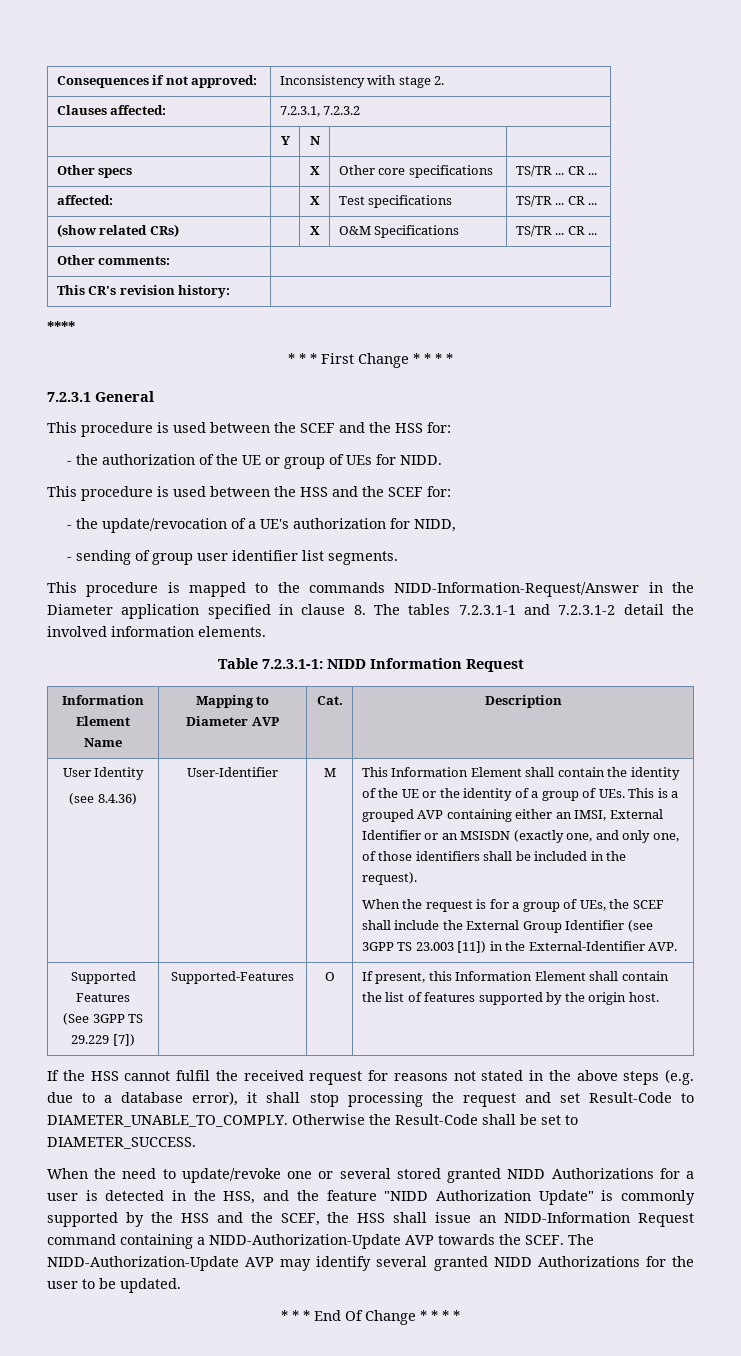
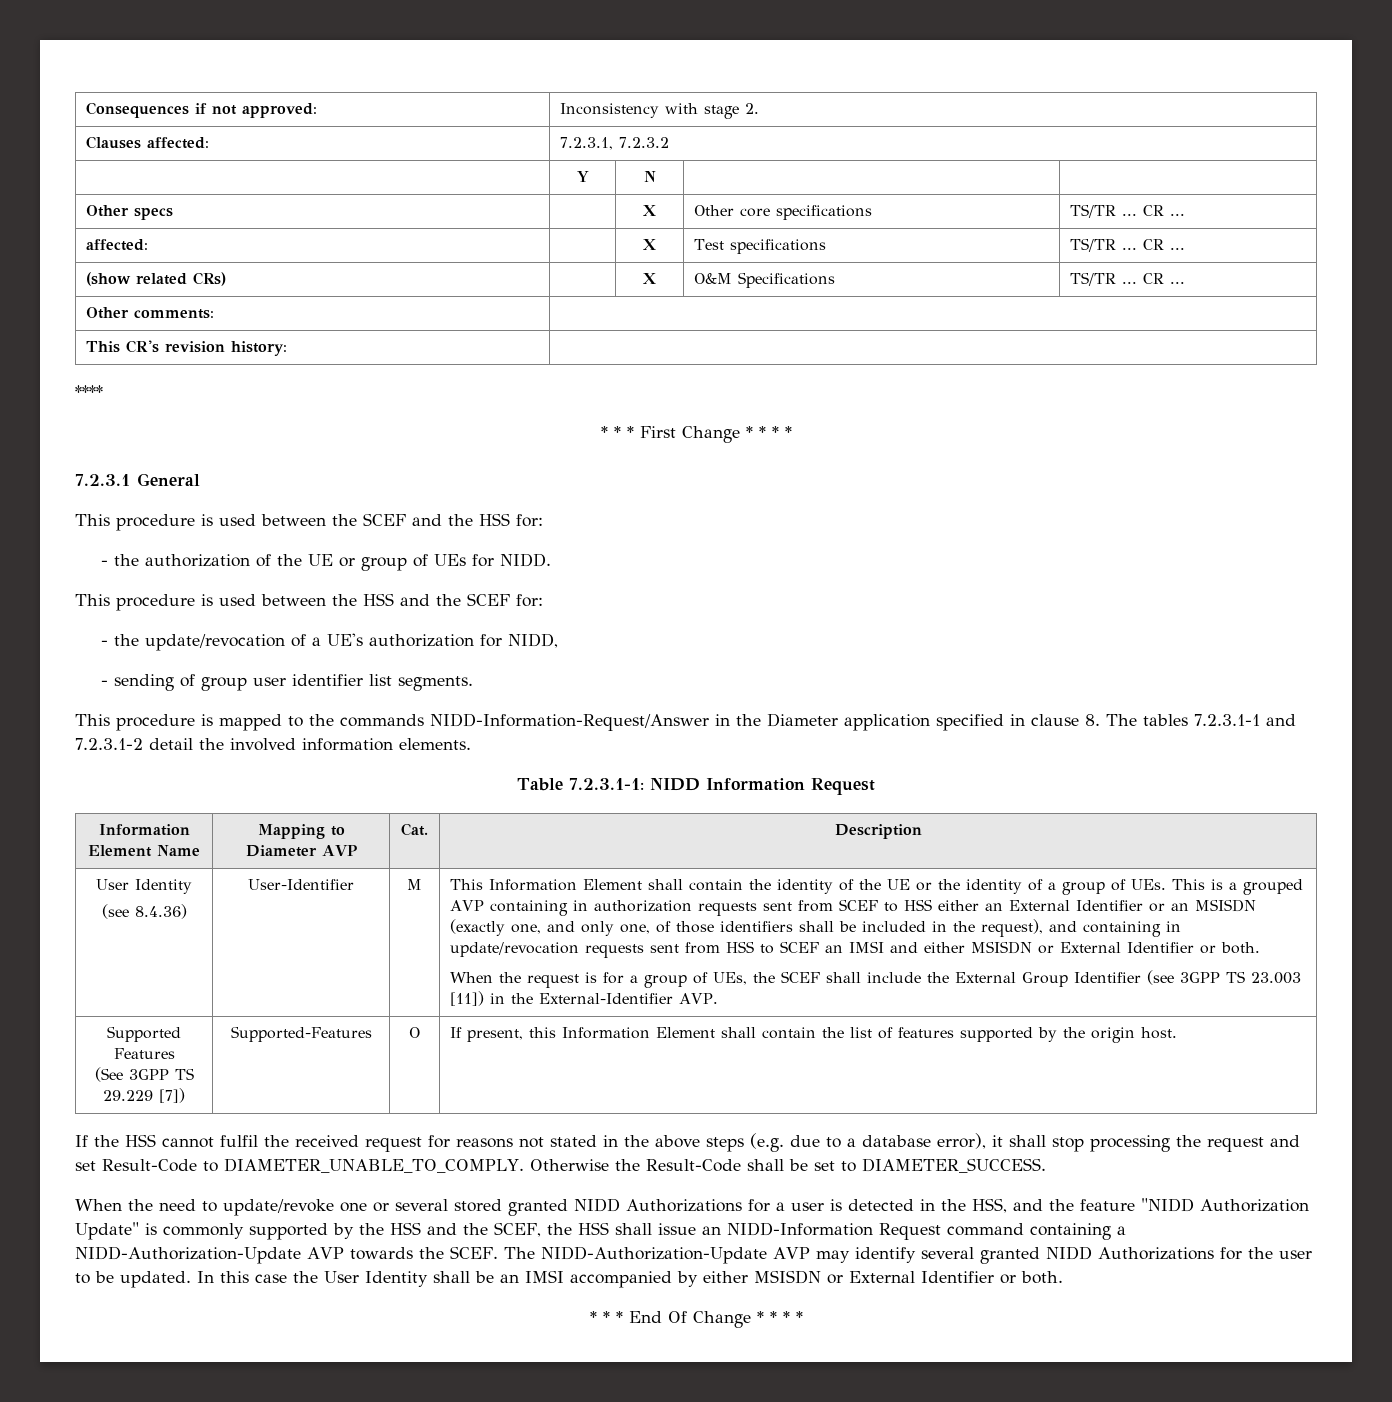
- This Information Element shall contain the identity of the UE or the identity of a group of UEs. This is a grouped AVP containing either an IMSI, External Identifier or an MSISDN (exactly one, and only one, of those identifiers shall be included in the request).
+ This Information Element shall contain the identity of the UE or the identity of a group of UEs. This is a grouped AVP containing in authorization requests sent from SCEF to HSS either an External Identifier or an MSISDN (exactly one, and only one, of those identifiers shall be included in the request), and containing in update/revocation requests sent from HSS to SCEF an IMSI and either MSISDN or External Identifier or both.
+ In this case the User Identity shall be an IMSI accompanied by either MSISDN or External Identifier or both.

